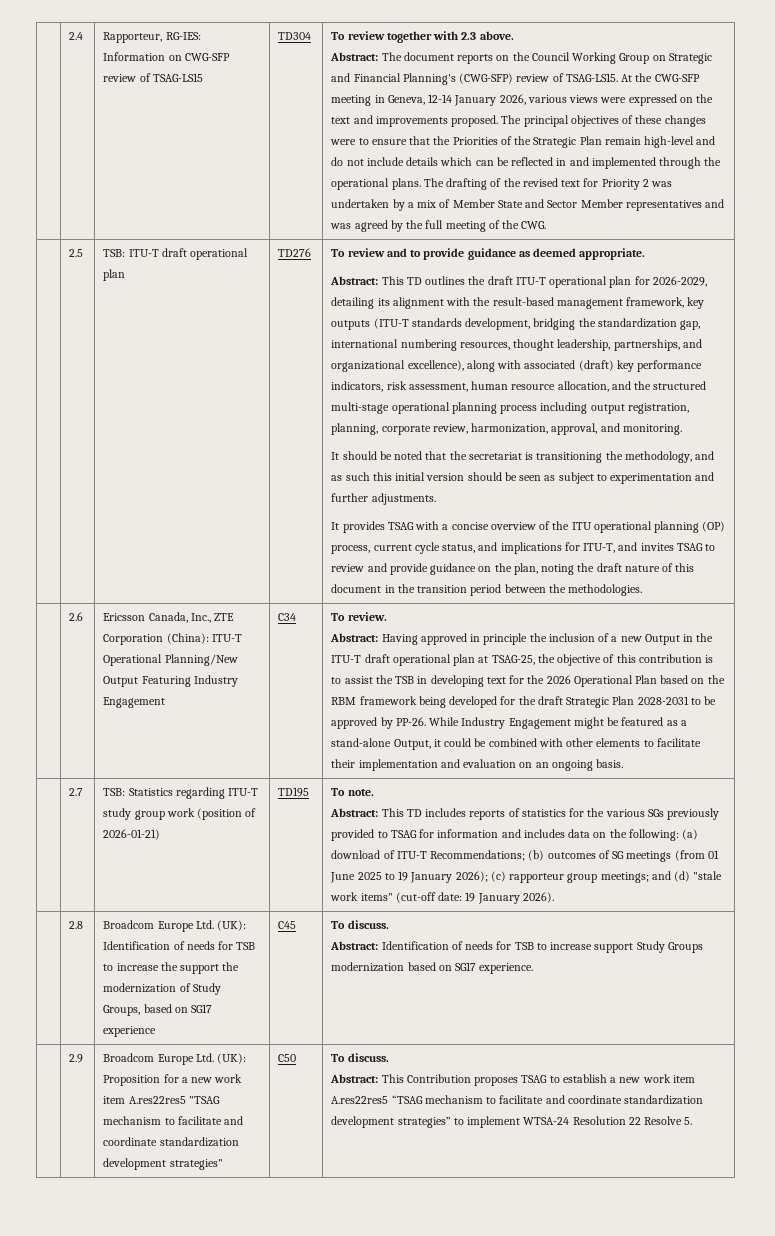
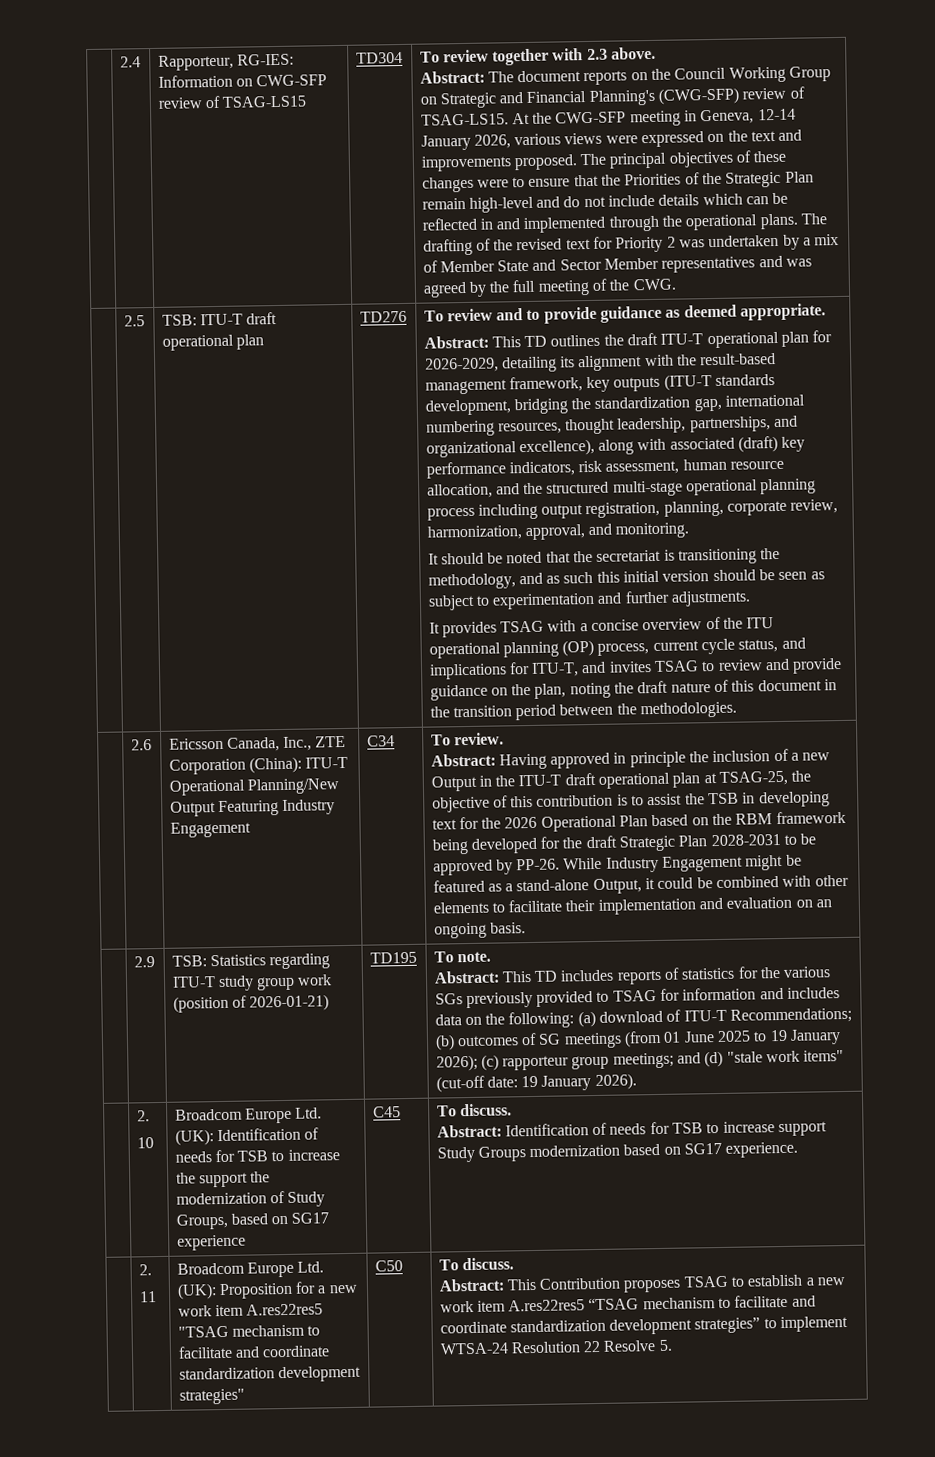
- 2.7
+ 2.9
  Abstract: This TD includes reports of statistics for the various SGs previously provided to TSAG for information and includes data on the following: (a) download of ITU-T Recommendations; (b) outcomes of SG meetings (from 01 June 2025 to 19 January 2026); (c) rapporteur group meetings; and (d) "stale work items" (cut-off date: 19 January 2026).
- | 2.8
+ | 2.
+ 10
  Abstract: Identification of needs for TSB to increase support Study Groups modernization based on SG17 experience.
- | 2.9
+ | 2.
+ 11

